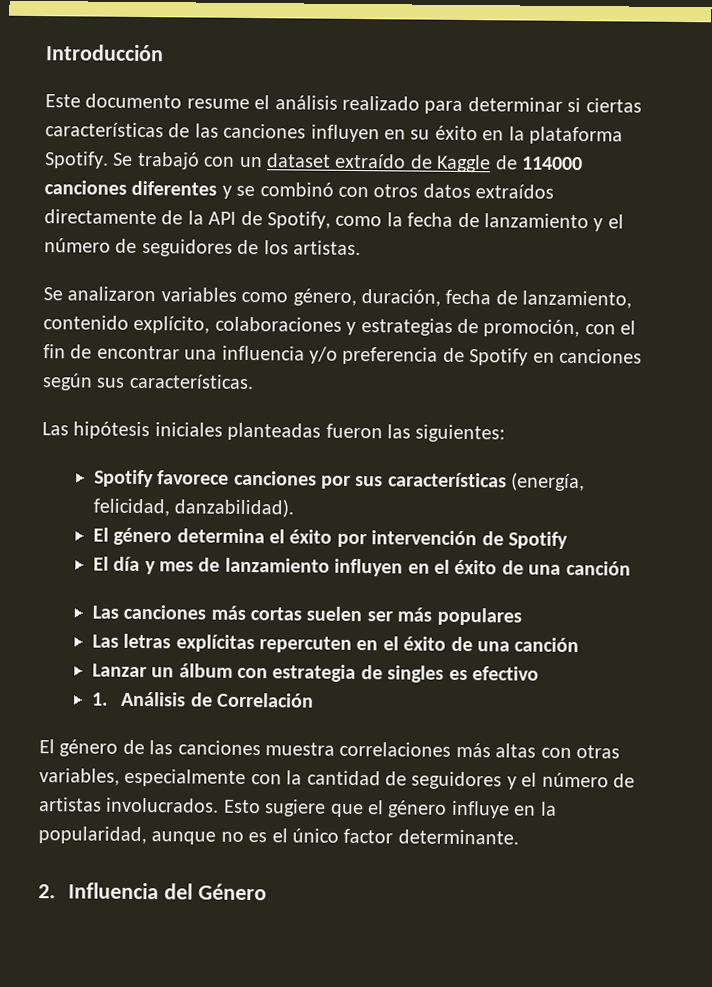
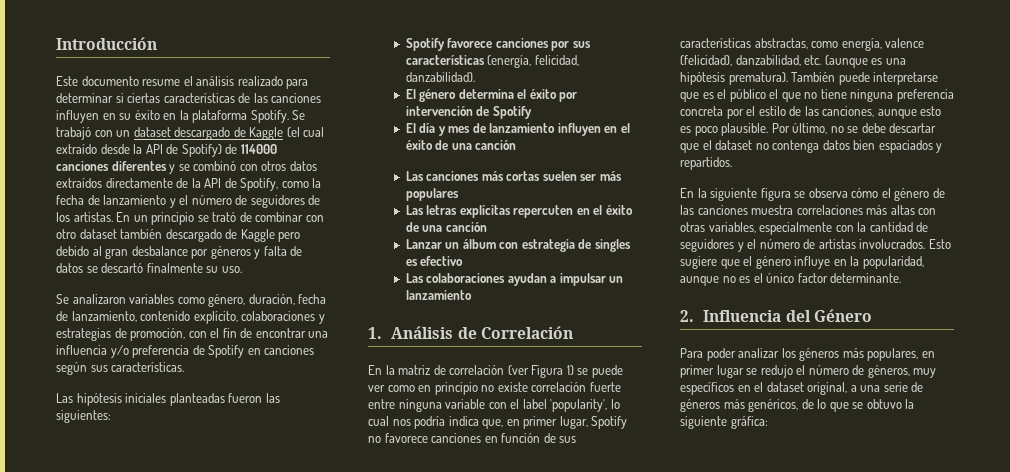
- Se trabajó con un dataset extraído de Kaggle de 114000 canciones diferentes y se combinó con otros datos extraídos directamente de la API de Spotify, como la fecha de lanzamiento y el número de seguidores de los artistas.
+ Se trabajó con un dataset descargado de Kaggle (el cual extraído desde la API de Spotify) de 114000 canciones diferentes y se combinó con otros datos extraídos directamente de la API de Spotify, como la fecha de lanzamiento y el número de seguidores de los artistas. En un principio se trató de combinar con otro dataset también descargado de Kaggle pero debido al gran desbalance por géneros y falta de datos se descartó finalmente su uso.
+ Las colaboraciones ayudan a impulsar un lanzamiento
  1. Análisis de Correlación
- El género de las canciones muestra correlaciones más altas con otras variables, especialmente con la cantidad de seguidores y el número de artistas involucrados.
+ En la matriz de correlación (ver Figura 1) se puede ver como en principio no existe correlación fuerte entre ninguna variable con el label 'popularity', lo cual nos podría indica que, en primer lugar, Spotify no favorece canciones en función de sus características abstractas, como energía, valence (felicidad), danzabilidad, etc. (aunque es una hipótesis prematura). También puede interpretarse que es el público el que no tiene ninguna preferencia concreta por el estilo de las canciones, aunque esto es poco plausible. Por último, no se debe descartar que el dataset no contenga datos bien espaciados y repartidos.
+ En la siguiente figura se observa cómo el género de las canciones muestra correlaciones más altas con otras variables, especialmente con la cantidad de seguidores y el número de artistas involucrados.
+ Para poder analizar los géneros más populares, en primer lugar se redujo el número de géneros, muy específicos en el dataset original, a una serie de géneros más genéricos, de lo que se obtuvo la siguiente gráfica:

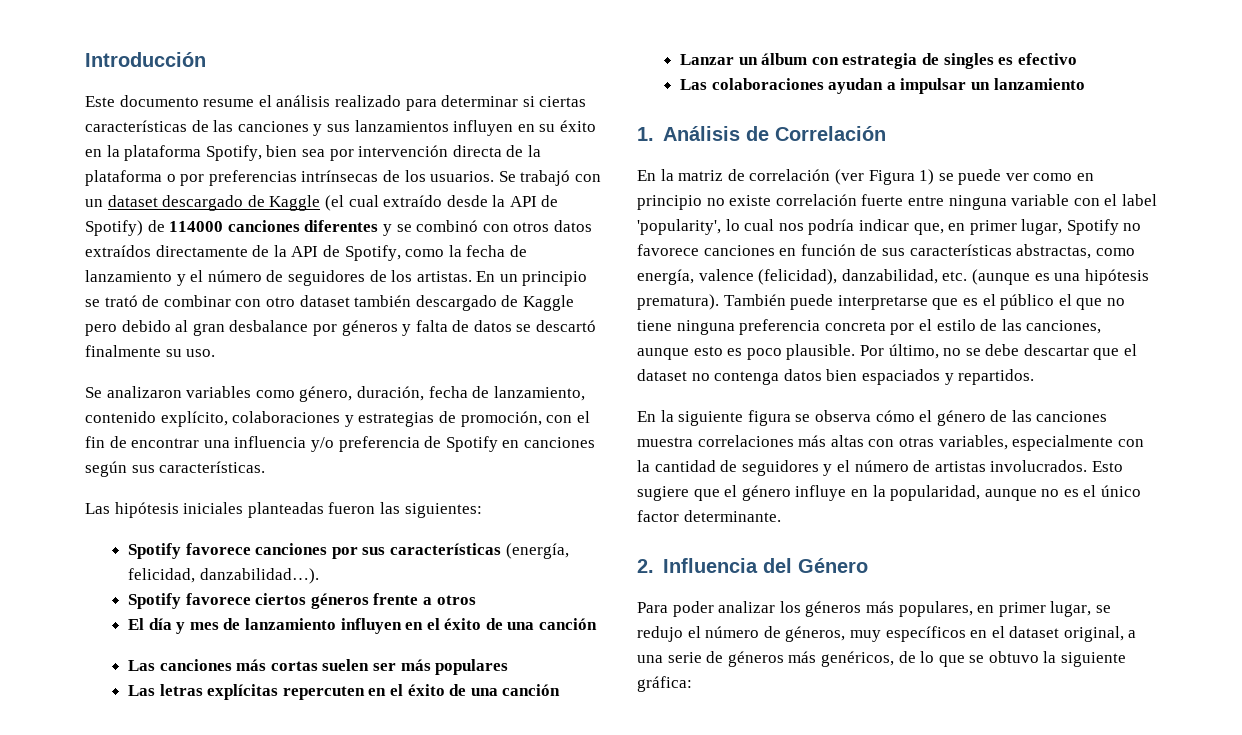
- Este documento resume el análisis realizado para determinar si ciertas características de las canciones influyen en su éxito en la plataforma Spotify.
+ Este documento resume el análisis realizado para determinar si ciertas características de las canciones y sus lanzamientos influyen en su éxito en la plataforma Spotify, bien sea por intervención directa de la plataforma o por preferencias intrínsecas de los usuarios.
- Spotify favorece canciones por sus características (energía, felicidad, danzabilidad).
- El género determina el éxito por intervención de Spotify
+ Spotify favorece canciones por sus características (energía, felicidad, danzabilidad…).
+ Spotify favorece ciertos géneros frente a otros
- En la matriz de correlación (ver Figura 1) se puede ver como en principio no existe correlación fuerte entre ninguna variable con el label 'popularity', lo cual nos podría indica que, en primer lugar, Spotify no favorece canciones en función de sus características abstractas, como energía, valence (felicidad), danzabilidad, etc. (aunque es una hipótesis prematura).
+ En la matriz de correlación (ver Figura 1) se puede ver como en principio no existe correlación fuerte entre ninguna variable con el label 'popularity', lo cual nos podría indicar que, en primer lugar, Spotify no favorece canciones en función de sus características abstractas, como energía, valence (felicidad), danzabilidad, etc. (aunque es una hipótesis prematura).
- Para poder analizar los géneros más populares, en primer lugar se redujo el número de géneros, muy específicos en el dataset original, a una serie de géneros más genéricos, de lo que se obtuvo la siguiente gráfica:
+ Para poder analizar los géneros más populares, en primer lugar, se redujo el número de géneros, muy específicos en el dataset original, a una serie de géneros más genéricos, de lo que se obtuvo la siguiente gráfica:

